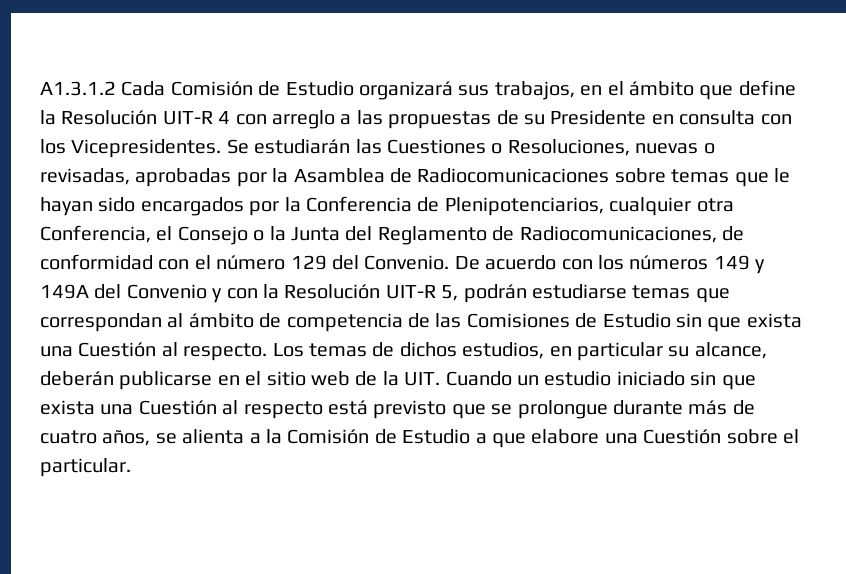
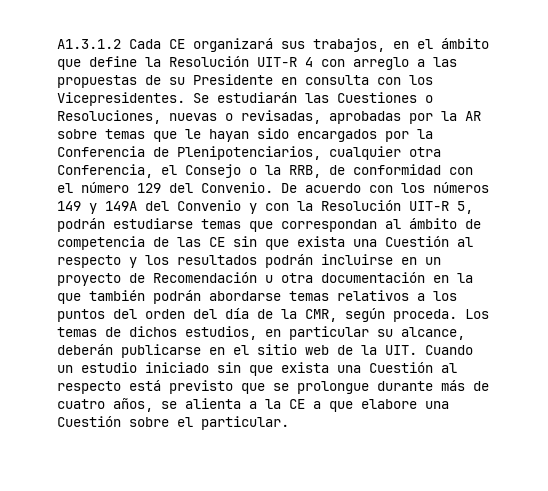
- A1.3.1.2 Cada Comisión de Estudio organizará sus trabajos, en el ámbito que define la Resolución UIT-R 4 con arreglo a las propuestas de su Presidente en consulta con los Vicepresidentes.
+ A1.3.1.2 Cada CE organizará sus trabajos, en el ámbito que define la Resolución UIT-R 4 con arreglo a las propuestas de su Presidente en consulta con los Vicepresidentes.
- Se estudiarán las Cuestiones o Resoluciones, nuevas o revisadas, aprobadas por la Asamblea de Radiocomunicaciones sobre temas que le hayan sido encargados por la Conferencia de Plenipotenciarios, cualquier otra Conferencia, el Consejo o la Junta del Reglamento de Radiocomunicaciones, de conformidad con el número 129 del Convenio.
+ Se estudiarán las Cuestiones o Resoluciones, nuevas o revisadas, aprobadas por la AR sobre temas que le hayan sido encargados por la Conferencia de Plenipotenciarios, cualquier otra Conferencia, el Consejo o la RRB, de conformidad con el número 129 del Convenio.
- De acuerdo con los números 149 y 149A del Convenio y con la Resolución UIT-R 5, podrán estudiarse temas que correspondan al ámbito de competencia de las Comisiones de Estudio sin que exista una Cuestión al respecto.
+ De acuerdo con los números 149 y 149A del Convenio y con la Resolución UIT-R 5, podrán estudiarse temas que correspondan al ámbito de competencia de las CE sin que exista una Cuestión al respecto y los resultados podrán incluirse en un proyecto de Recomendación u otra documentación en la que también podrán abordarse temas relativos a los puntos del orden del día de la CMR, según proceda.
- Los temas de dichos estudios, en particular su alcance, deberán publicarse en el sitio web de la UIT. Cuando un estudio iniciado sin que exista una Cuestión al respecto está previsto que se prolongue durante más de cuatro años, se alienta a la Comisión de Estudio a que elabore una Cuestión sobre el particular.
+ Los temas de dichos estudios, en particular su alcance, deberán publicarse en el sitio web de la UIT. Cuando un estudio iniciado sin que exista una Cuestión al respecto está previsto que se prolongue durante más de cuatro años, se alienta a la CE a que elabore una Cuestión sobre el particular.

